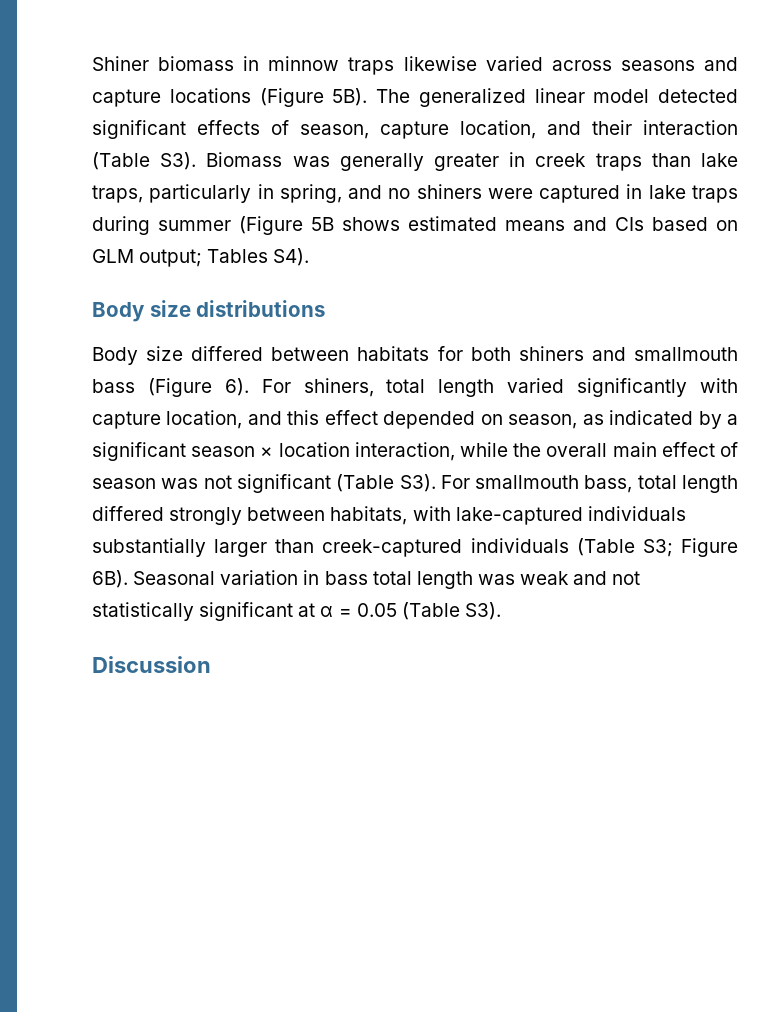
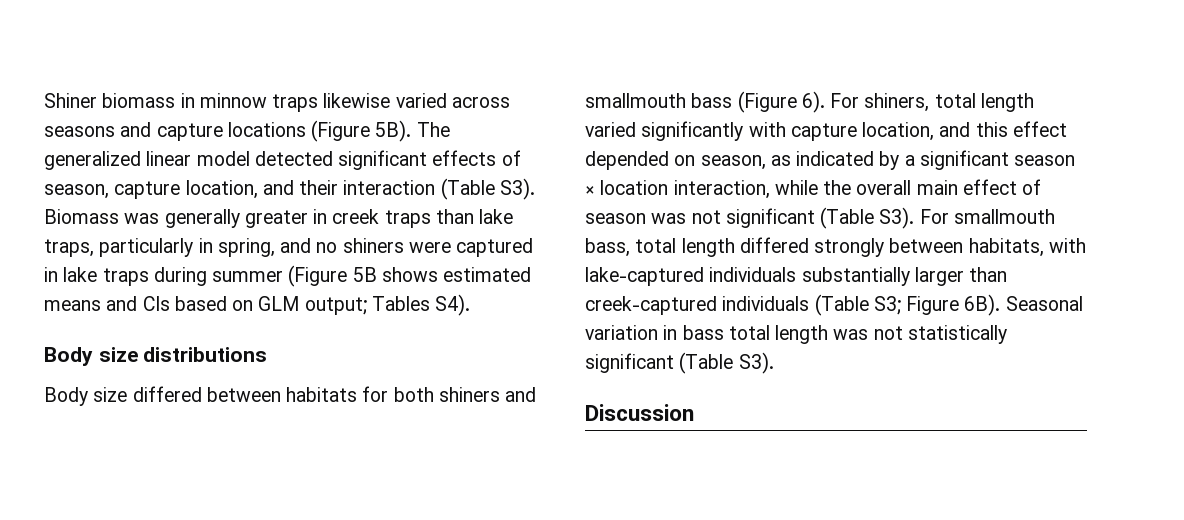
- Seasonal variation in bass total length was weak and not statistically significant at α = 0.05 (Table S3).
+ Seasonal variation in bass total length was not statistically significant (Table S3).

